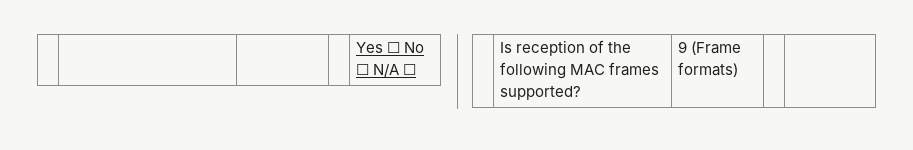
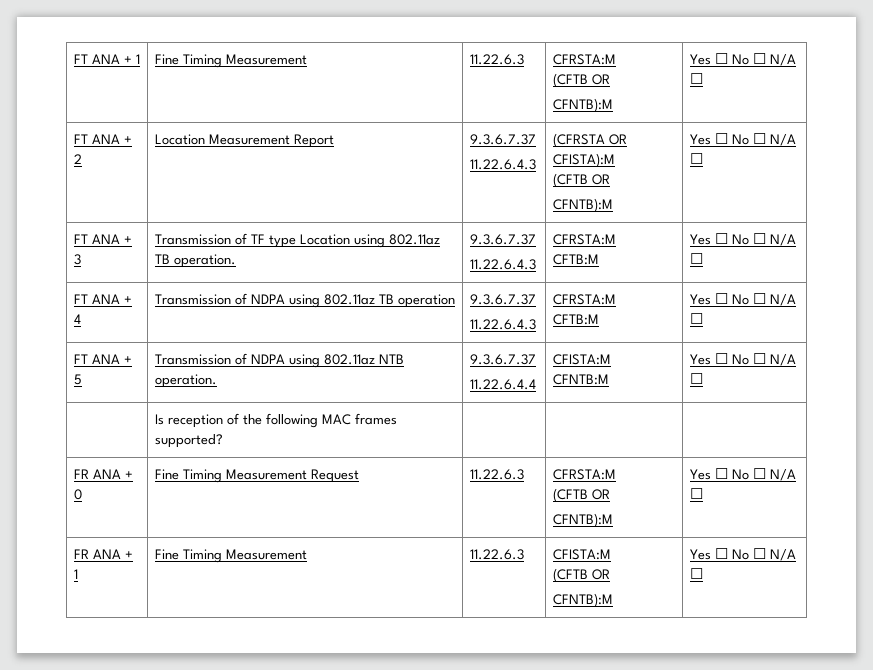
- | | | | Yes ☐ No ☐ N/A ☐
+ FT ANA + 1 | Fine Timing Measurement | 11.22.6.3 | CFRSTA:M
+ (CFTB OR
+ CFNTB):M | Yes ☐ No ☐ N/A ☐
+ FT ANA + 2 | Location Measurement Report | 9.3.6.7.37
+ 11.22.6.4.3 | (CFRSTA OR CFISTA):M
+ (CFTB OR
+ CFNTB):M | Yes ☐ No ☐ N/A ☐
+ FT ANA + 3 | Transmission of TF type Location using 802.11az TB operation. | 9.3.6.7.37
+ 11.22.6.4.3 | CFRSTA:M
+ CFTB:M | Yes ☐ No ☐ N/A ☐
+ FT ANA + 4 | Transmission of NDPA using 802.11az TB operation | 9.3.6.7.37
+ 11.22.6.4.3 | CFRSTA:M
+ CFTB:M | Yes ☐ No ☐ N/A ☐
+ FT ANA + 5 | Transmission of NDPA using 802.11az NTB operation. | 9.3.6.7.37
+ 11.22.6.4.4 | CFISTA:M
+ CFNTB:M | Yes ☐ No ☐ N/A ☐
- | Is reception of the following MAC frames supported? | 9 (Frame formats) | |
+ | Is reception of the following MAC frames supported? | | |
+ FR ANA + 0 | Fine Timing Measurement Request | 11.22.6.3 | CFRSTA:M
+ (CFTB OR
+ CFNTB):M | Yes ☐ No ☐ N/A ☐
+ FR ANA + 1 | Fine Timing Measurement | 11.22.6.3 | CFISTA:M
+ (CFTB OR
+ CFNTB):M | Yes ☐ No ☐ N/A ☐

